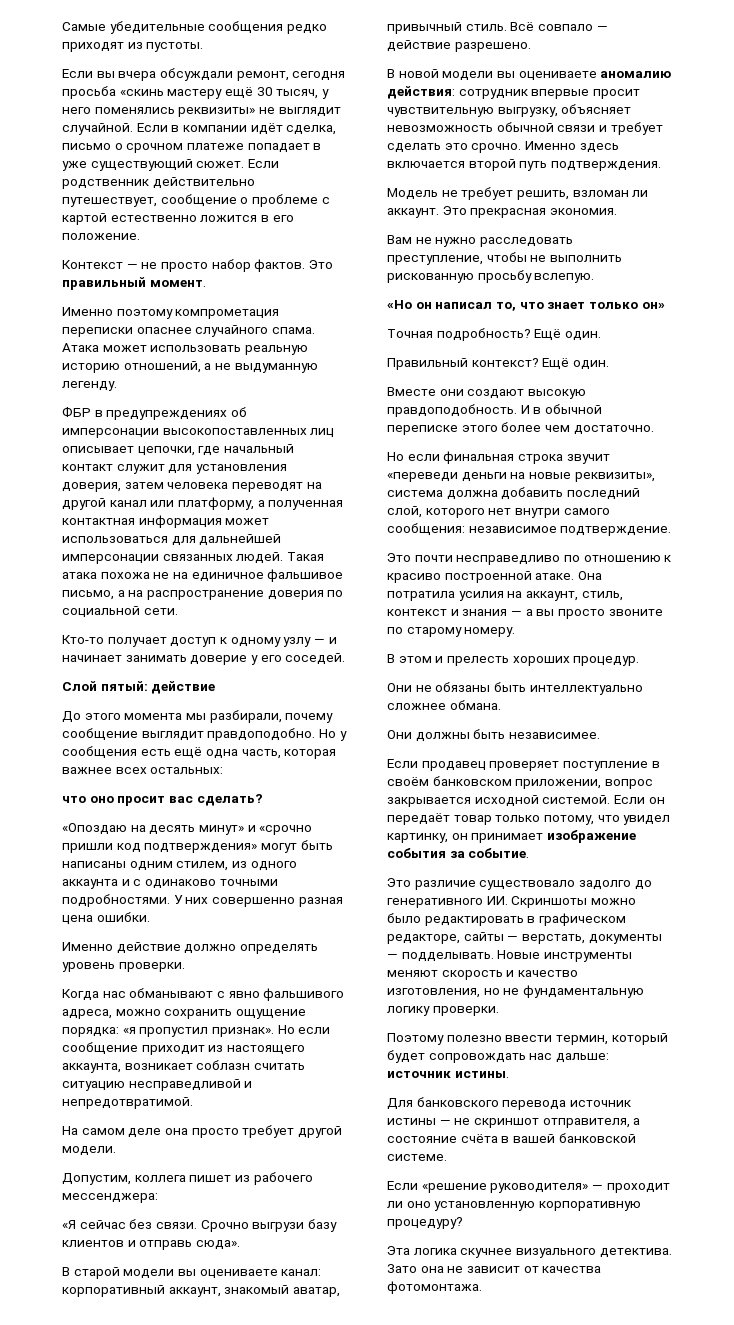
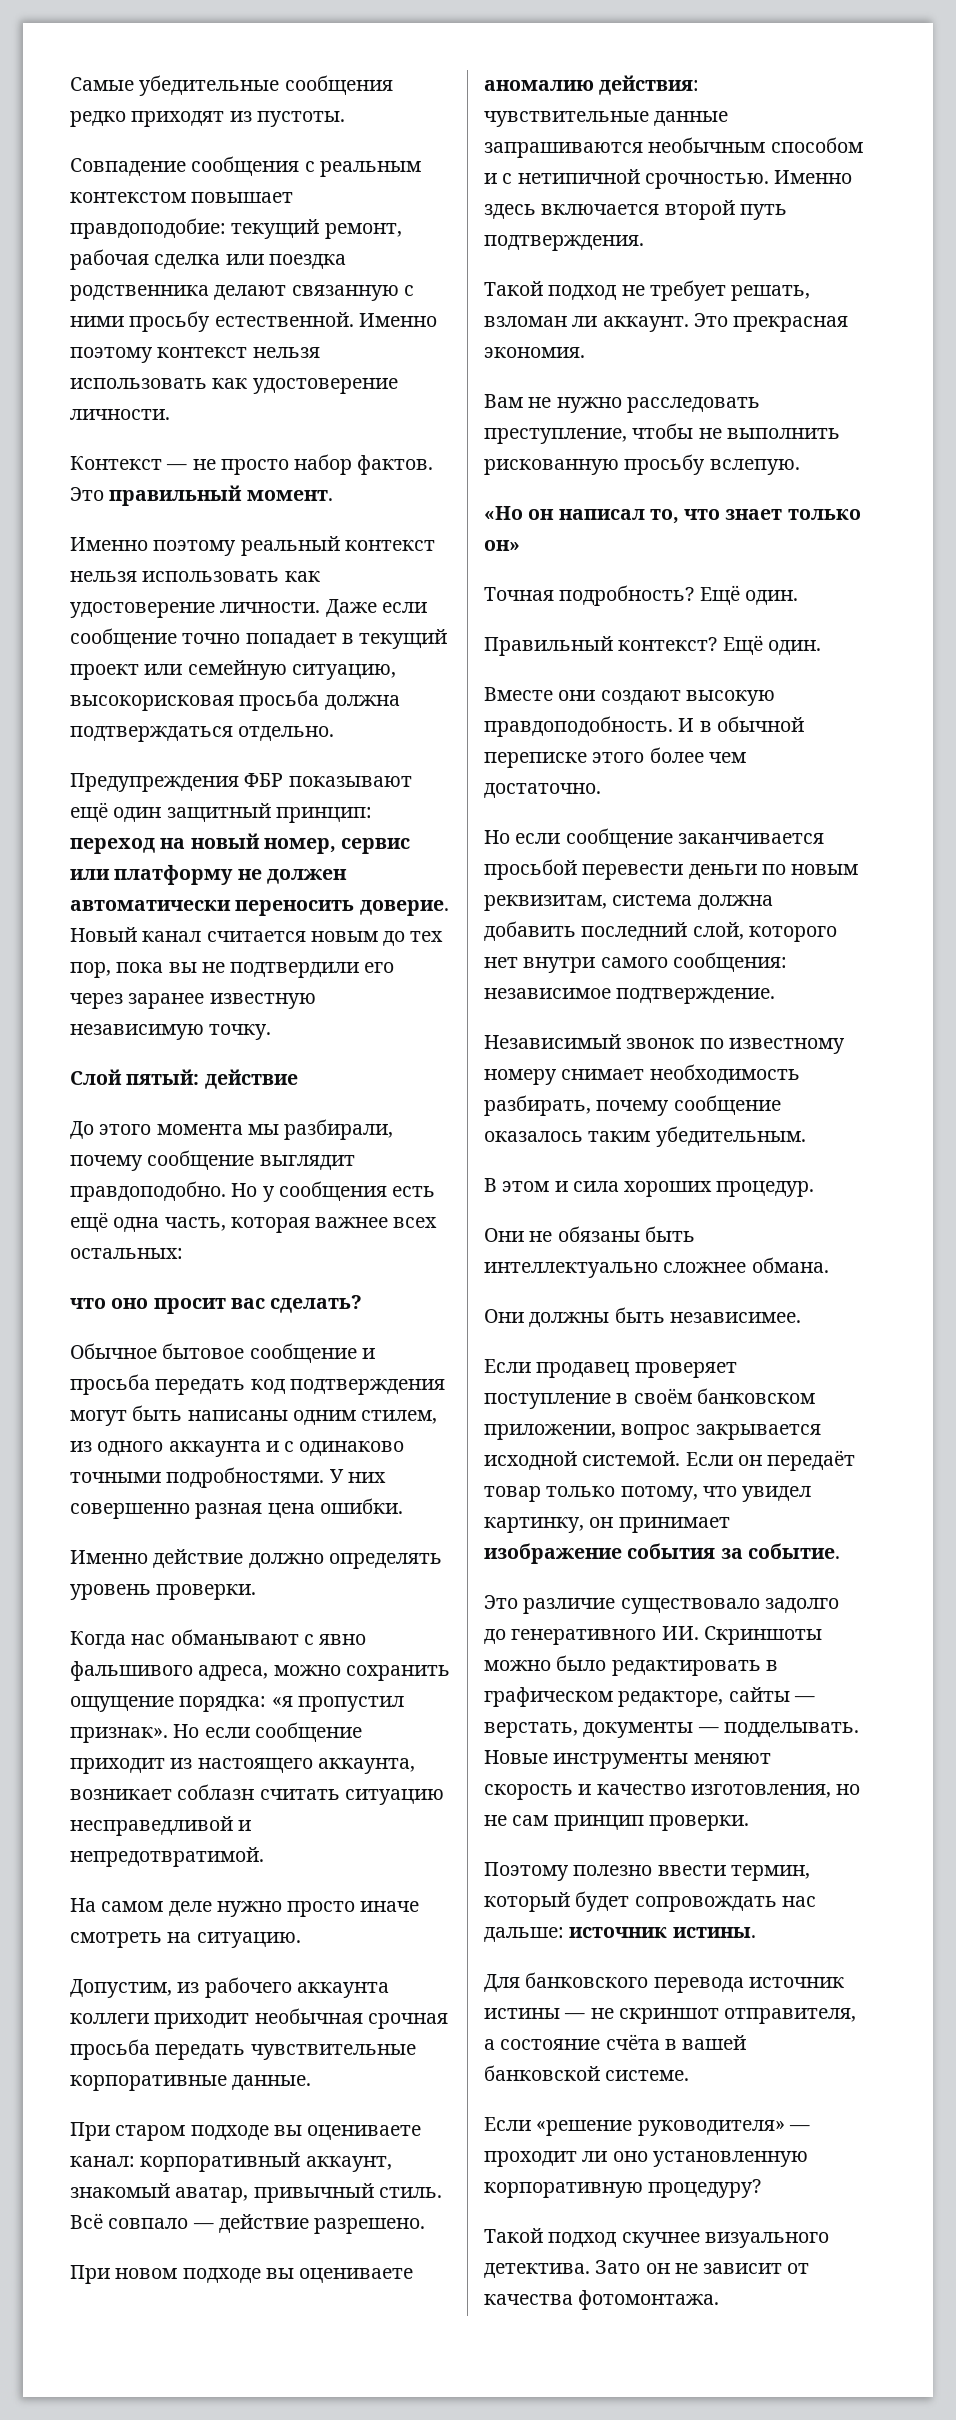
- Если вы вчера обсуждали ремонт, сегодня просьба «скинь мастеру ещё 30 тысяч, у него поменялись реквизиты» не выглядит случайной. Если в компании идёт сделка, письмо о срочном платеже попадает в уже существующий сюжет. Если родственник действительно путешествует, сообщение о проблеме с картой естественно ложится в его положение.
+ Совпадение сообщения с реальным контекстом повышает правдоподобие: текущий ремонт, рабочая сделка или поездка родственника делают связанную с ними просьбу естественной. Именно поэтому контекст нельзя использовать как удостоверение личности.
- Именно поэтому компрометация переписки опаснее случайного спама. Атака может использовать реальную историю отношений, а не выдуманную легенду.
- ФБР в предупреждениях об имперсонации высокопоставленных лиц описывает цепочки, где начальный контакт служит для установления доверия, затем человека переводят на другой канал или платформу, а полученная контактная информация может использоваться для дальнейшей имперсонации связанных людей. Такая атака похожа не на единичное фальшивое письмо, а на распространение доверия по социальной сети.
- Кто-то получает доступ к одному узлу — и начинает занимать доверие у его соседей.
+ Именно поэтому реальный контекст нельзя использовать как удостоверение личности. Даже если сообщение точно попадает в текущий проект или семейную ситуацию, высокорисковая просьба должна подтверждаться отдельно.
+ Предупреждения ФБР показывают ещё один защитный принцип: переход на новый номер, сервис или платформу не должен автоматически переносить доверие. Новый канал считается новым до тех пор, пока вы не подтвердили его через заранее известную независимую точку.
- «Опоздаю на десять минут» и «срочно пришли код подтверждения» могут быть написаны одним стилем, из одного аккаунта и с одинаково точными подробностями.
+ Обычное бытовое сообщение и просьба передать код подтверждения могут быть написаны одним стилем, из одного аккаунта и с одинаково точными подробностями.
- На самом деле она просто требует другой модели.
- Допустим, коллега пишет из рабочего мессенджера:
- «Я сейчас без связи. Срочно выгрузи базу клиентов и отправь сюда».
- В старой модели вы оцениваете канал: корпоративный аккаунт, знакомый аватар, привычный стиль.
+ На самом деле нужно просто иначе смотреть на ситуацию.
+ Допустим, из рабочего аккаунта коллеги приходит необычная срочная просьба передать чувствительные корпоративные данные.
+ При старом подходе вы оцениваете канал: корпоративный аккаунт, знакомый аватар, привычный стиль.
- В новой модели вы оцениваете аномалию действия: сотрудник впервые просит чувствительную выгрузку, объясняет невозможность обычной связи и требует сделать это срочно.
+ При новом подходе вы оцениваете аномалию действия: чувствительные данные запрашиваются необычным способом и с нетипичной срочностью.
- Модель не требует решить, взломан ли аккаунт.
+ Такой подход не требует решать, взломан ли аккаунт.
- Но если финальная строка звучит «переведи деньги на новые реквизиты», система должна добавить последний слой, которого нет внутри самого сообщения: независимое подтверждение.
+ Но если сообщение заканчивается просьбой перевести деньги по новым реквизитам, система должна добавить последний слой, которого нет внутри самого сообщения: независимое подтверждение.
- Это почти несправедливо по отношению к красиво построенной атаке. Она потратила усилия на аккаунт, стиль, контекст и знания — а вы просто звоните по старому номеру.
+ Независимый звонок по известному номеру снимает необходимость разбирать, почему сообщение оказалось таким убедительным.
- В этом и прелесть хороших процедур.
+ В этом и сила хороших процедур.
- Новые инструменты меняют скорость и качество изготовления, но не фундаментальную логику проверки.
+ Новые инструменты меняют скорость и качество изготовления, но не сам принцип проверки.
- Эта логика скучнее визуального детектива.
+ Такой подход скучнее визуального детектива.
- Зато она не зависит от качества фотомонтажа.
+ Зато он не зависит от качества фотомонтажа.

